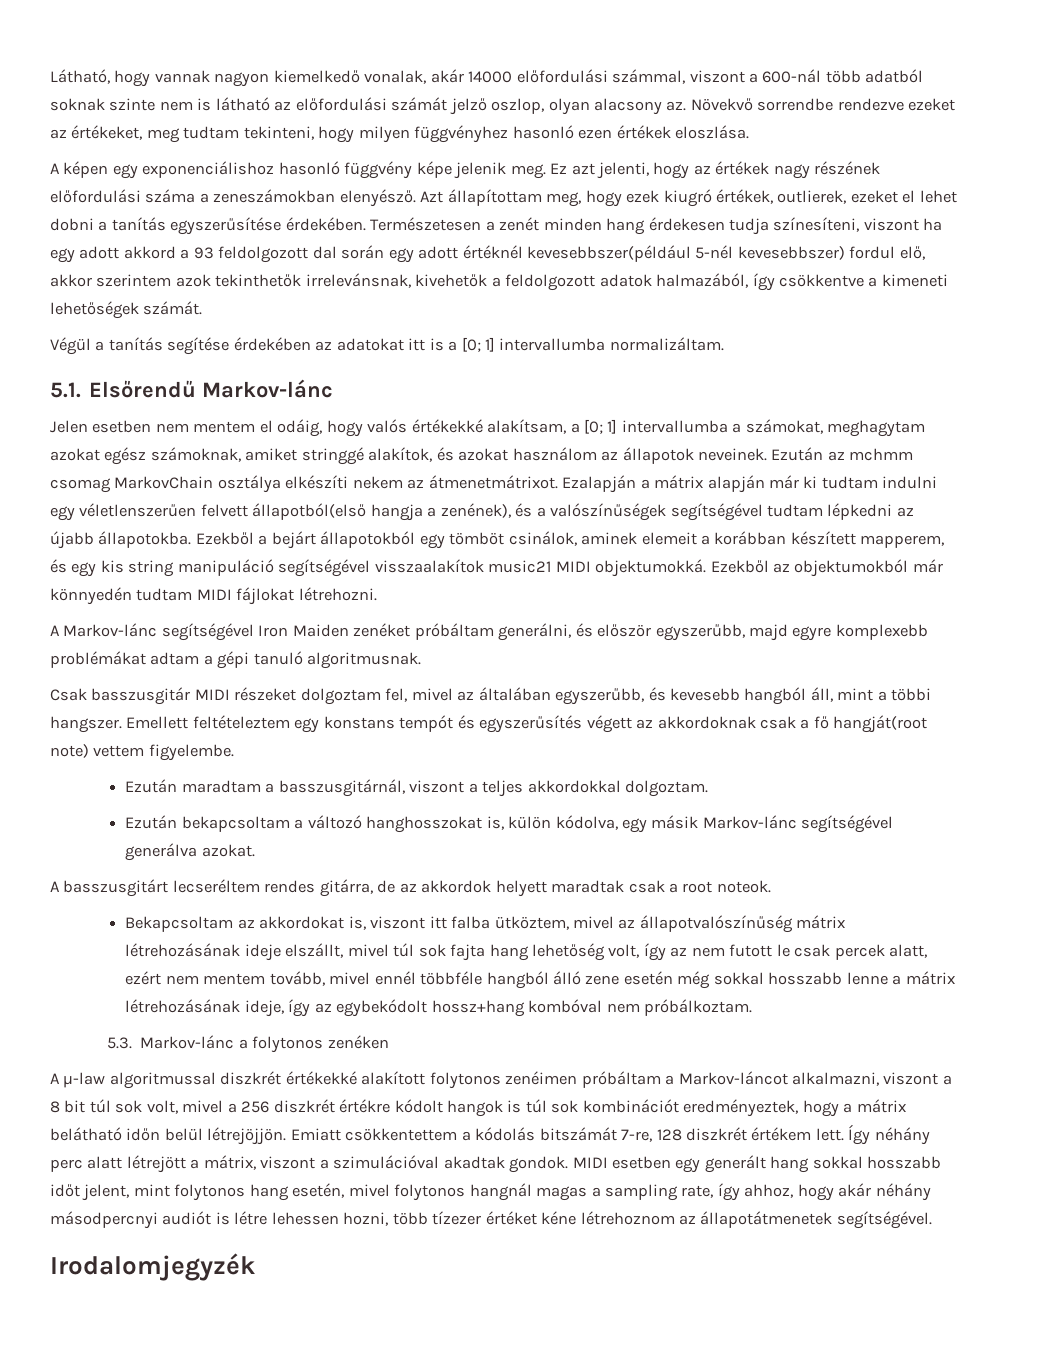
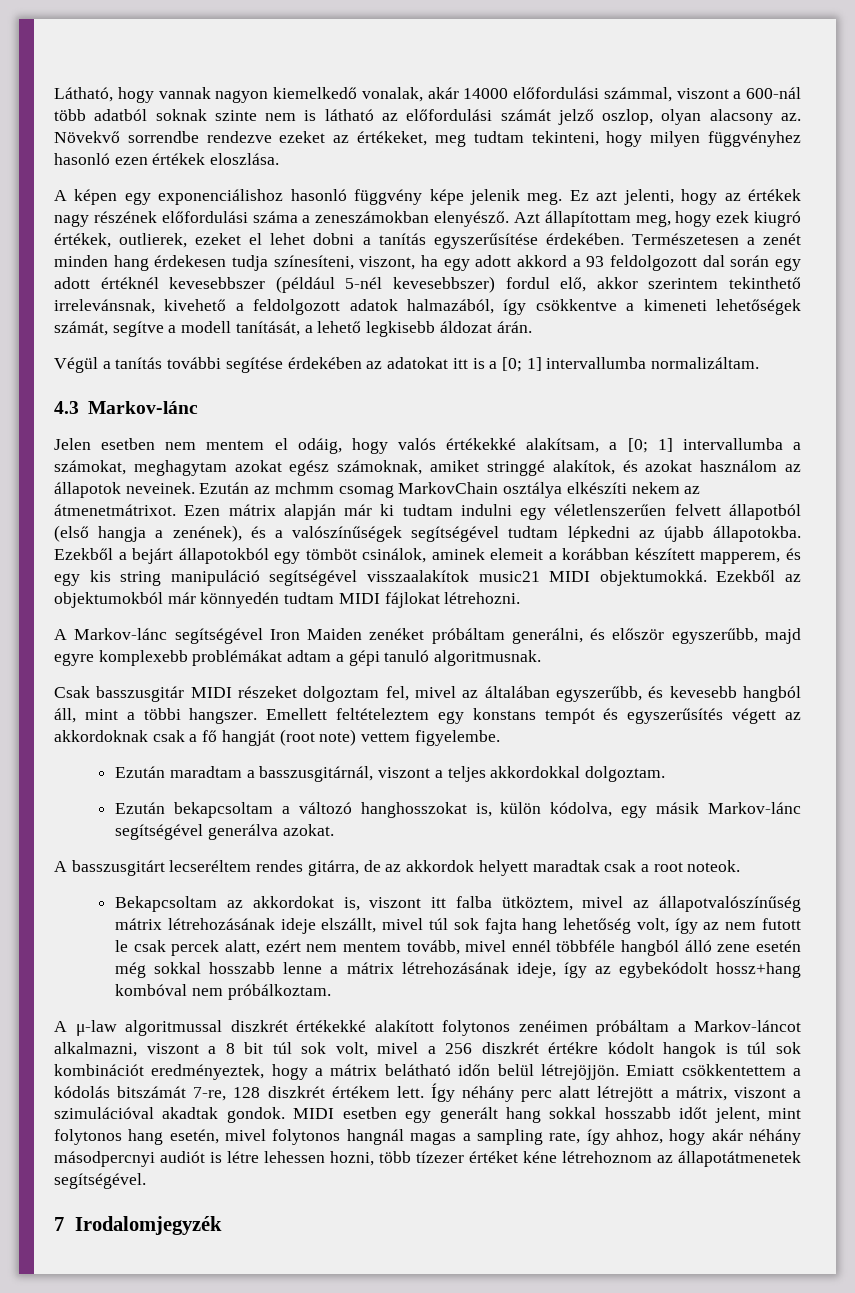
- Természetesen a zenét minden hang érdekesen tudja színesíteni, viszont ha egy adott akkord a 93 feldolgozott dal során egy adott értéknél kevesebbszer(például 5-nél kevesebbszer) fordul elő, akkor szerintem azok tekinthetők irrelevánsnak, kivehetők a feldolgozott adatok halmazából, így csökkentve a kimeneti lehetőségek számát.
+ Természetesen a zenét minden hang érdekesen tudja színesíteni, viszont, ha egy adott akkord a 93 feldolgozott dal során egy adott értéknél kevesebbszer (például 5-nél kevesebbszer) fordul elő, akkor szerintem tekinthető irrelevánsnak, kivehető a feldolgozott adatok halmazából, így csökkentve a kimeneti lehetőségek számát, segítve a modell tanítását, a lehető legkisebb áldozat árán.
- Végül a tanítás segítése érdekében az adatokat itt is a [0; 1] intervallumba normalizáltam.
+ Végül a tanítás további segítése érdekében az adatokat itt is a [0; 1] intervallumba normalizáltam.
- 5.1. Elsőrendű Markov-lánc
+ 4.3 Markov-lánc
- Ezalapján a mátrix alapján már ki tudtam indulni egy véletlenszerűen felvett állapotból(első hangja a zenének), és a valószínűségek segítségével tudtam lépkedni az újabb állapotokba.
+ Ezen mátrix alapján már ki tudtam indulni egy véletlenszerűen felvett állapotból (első hangja a zenének), és a valószínűségek segítségével tudtam lépkedni az újabb állapotokba.
- Emellett feltételeztem egy konstans tempót és egyszerűsítés végett az akkordoknak csak a fő hangját(root note) vettem figyelembe.
+ Emellett feltételeztem egy konstans tempót és egyszerűsítés végett az akkordoknak csak a fő hangját (root note) vettem figyelembe.
- 5.3. Markov-lánc a folytonos zenéken
- Irodalomjegyzék
+ 7 Irodalomjegyzék

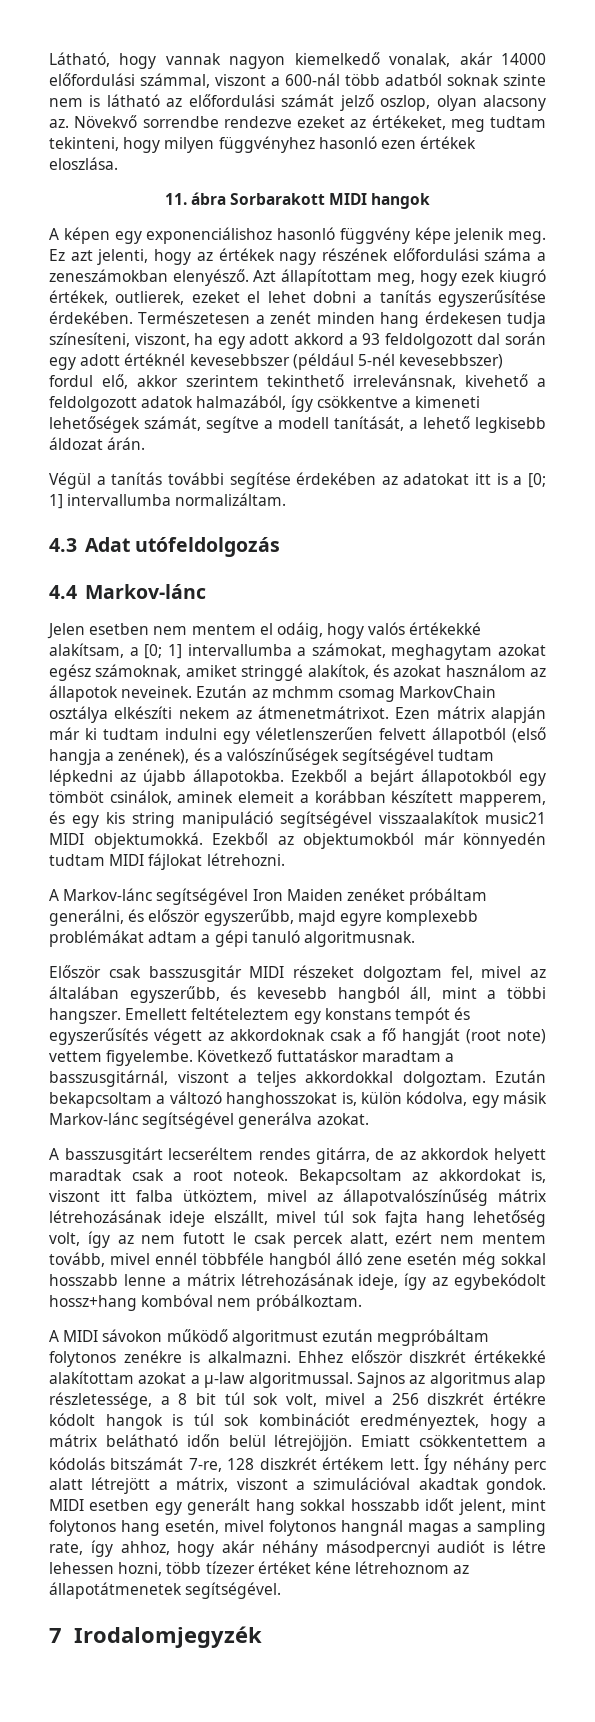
+ 11. ábra Sorbarakott MIDI hangok
- 4.3 Markov-lánc
+ 4.3 Adat utófeldolgozás
+ 4.4 Markov-lánc
- Csak basszusgitár MIDI részeket dolgoztam fel, mivel az általában egyszerűbb, és kevesebb hangból áll, mint a többi hangszer.
+ Először csak basszusgitár MIDI részeket dolgoztam fel, mivel az általában egyszerűbb, és kevesebb hangból áll, mint a többi hangszer.
- Emellett feltételeztem egy konstans tempót és egyszerűsítés végett az akkordoknak csak a fő hangját (root note) vettem figyelembe.
- Ezután maradtam a basszusgitárnál, viszont a teljes akkordokkal dolgoztam.
- Ezután bekapcsoltam a változó hanghosszokat is, külön kódolva, egy másik Markov-lánc segítségével generálva azokat.
+ Emellett feltételeztem egy konstans tempót és egyszerűsítés végett az akkordoknak csak a fő hangját (root note) vettem figyelembe. Következő futtatáskor maradtam a basszusgitárnál, viszont a teljes akkordokkal dolgoztam. Ezután bekapcsoltam a változó hanghosszokat is, külön kódolva, egy másik Markov-lánc segítségével generálva azokat.
- A basszusgitárt lecseréltem rendes gitárra, de az akkordok helyett maradtak csak a root noteok.
- Bekapcsoltam az akkordokat is, viszont itt falba ütköztem, mivel az állapotvalószínűség mátrix létrehozásának ideje elszállt, mivel túl sok fajta hang lehetőség volt, így az nem futott le csak percek alatt, ezért nem mentem tovább, mivel ennél többféle hangból álló zene esetén még sokkal hosszabb lenne a mátrix létrehozásának ideje, így az egybekódolt hossz+hang kombóval nem próbálkoztam.
+ A basszusgitárt lecseréltem rendes gitárra, de az akkordok helyett maradtak csak a root noteok. Bekapcsoltam az akkordokat is, viszont itt falba ütköztem, mivel az állapotvalószínűség mátrix létrehozásának ideje elszállt, mivel túl sok fajta hang lehetőség volt, így az nem futott le csak percek alatt, ezért nem mentem tovább, mivel ennél többféle hangból álló zene esetén még sokkal hosszabb lenne a mátrix létrehozásának ideje, így az egybekódolt hossz+hang kombóval nem próbálkoztam.
- A μ-law algoritmussal diszkrét értékekké alakított folytonos zenéimen próbáltam a Markov-láncot alkalmazni, viszont a 8 bit túl sok volt, mivel a 256 diszkrét értékre kódolt hangok is túl sok kombinációt eredményeztek, hogy a mátrix belátható időn belül létrejöjjön.
+ A MIDI sávokon működő algoritmust ezután megpróbáltam folytonos zenékre is alkalmazni. Ehhez először diszkrét értékekké alakítottam azokat a μ-law algoritmussal. Sajnos az algoritmus alap részletessége, a 8 bit túl sok volt, mivel a 256 diszkrét értékre kódolt hangok is túl sok kombinációt eredményeztek, hogy a mátrix belátható időn belül létrejöjjön.

